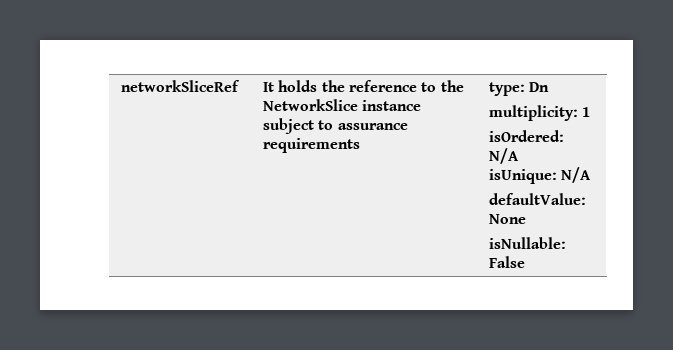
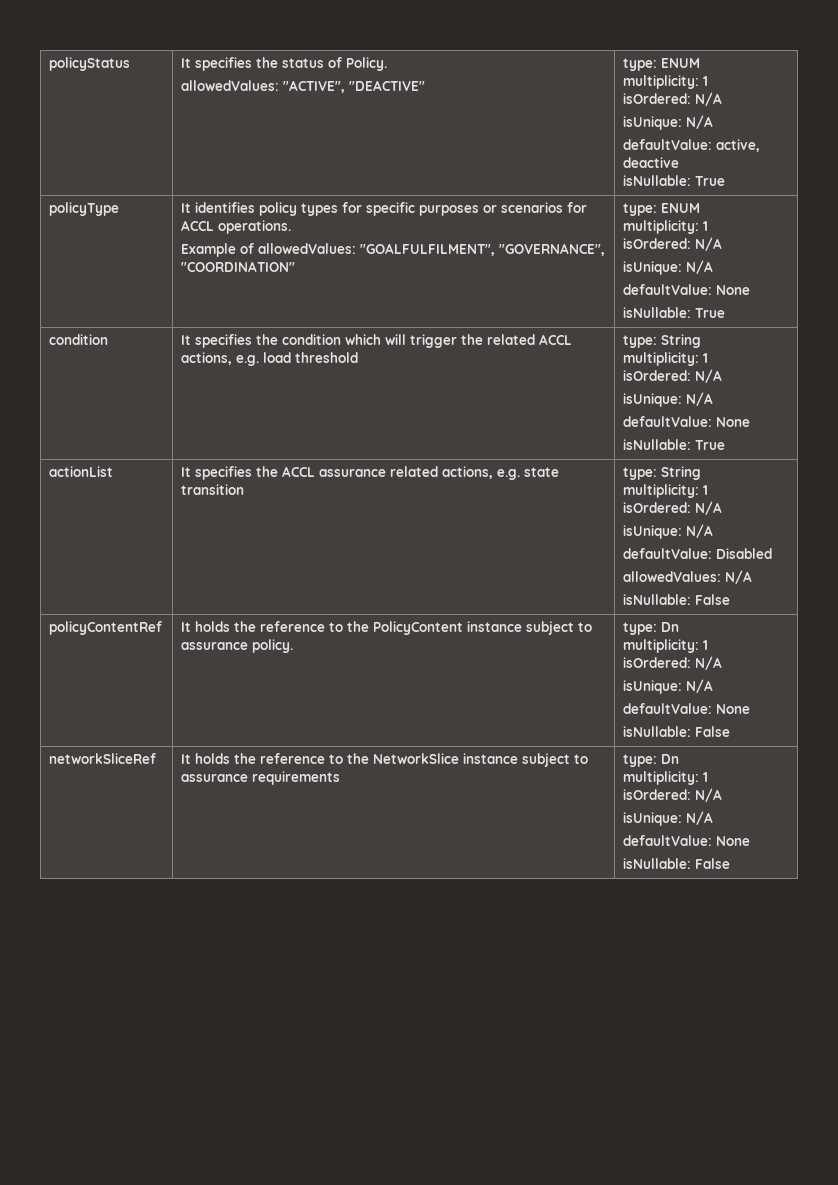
+ policyStatus | It specifies the status of Policy.
+ allowedValues: "ACTIVE", "DEACTIVE" | type: ENUM
+ multiplicity: 1
+ isOrdered: N/A
+ isUnique: N/A
+ defaultValue: active, deactive
+ isNullable: True
+ policyType | It identifies policy types for specific purposes or scenarios for ACCL operations.
+ Example of allowedValues: "GOALFULFILMENT", "GOVERNANCE", "COORDINATION" | type: ENUM
+ multiplicity: 1
+ isOrdered: N/A
+ isUnique: N/A
+ defaultValue: None
+ isNullable: True
+ condition | It specifies the condition which will trigger the related ACCL actions, e.g. load threshold | type: String
+ multiplicity: 1
+ isOrdered: N/A
+ isUnique: N/A
+ defaultValue: None
+ isNullable: True
+ actionList | It specifies the ACCL assurance related actions, e.g. state transition | type: String
+ multiplicity: 1
+ isOrdered: N/A
+ isUnique: N/A
+ defaultValue: Disabled
+ allowedValues: N/A
+ isNullable: False
+ policyContentRef | It holds the reference to the PolicyContent instance subject to assurance policy. | type: Dn
+ multiplicity: 1
+ isOrdered: N/A
+ isUnique: N/A
+ defaultValue: None
+ isNullable: False

